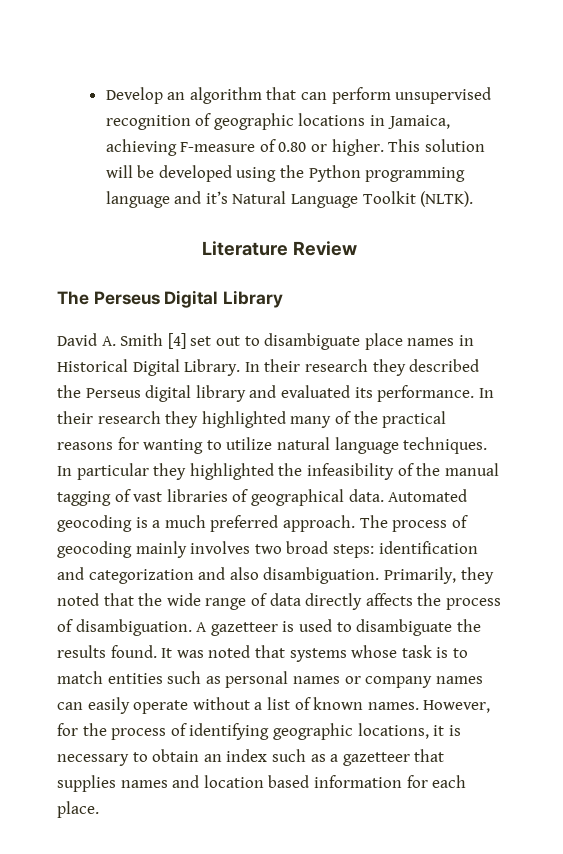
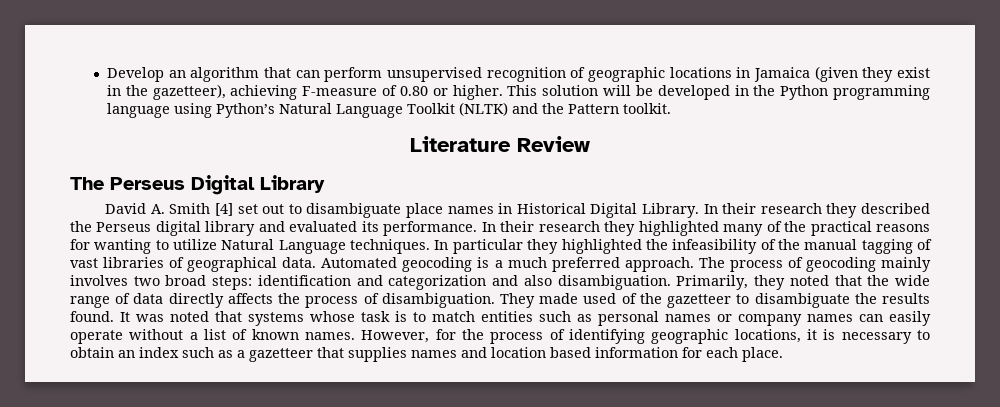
- Develop an algorithm that can perform unsupervised recognition of geographic locations in Jamaica, achieving F-measure of 0.80 or higher.
+ Develop an algorithm that can perform unsupervised recognition of geographic locations in Jamaica (given they exist in the gazetteer), achieving F-measure of 0.80 or higher.
- This solution will be developed using the Python programming language and it’s Natural Language Toolkit (NLTK).
+ This solution will be developed in the Python programming language using Python’s Natural Language Toolkit (NLTK) and the Pattern toolkit.
- In their research they highlighted many of the practical reasons for wanting to utilize natural language techniques.
+ In their research they highlighted many of the practical reasons for wanting to utilize Natural Language techniques.
- A gazetteer is used to disambiguate the results found.
+ They made used of the gazetteer to disambiguate the results found.

